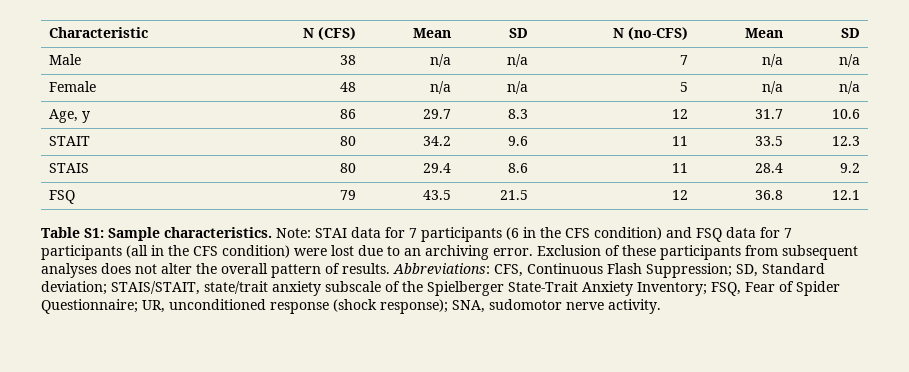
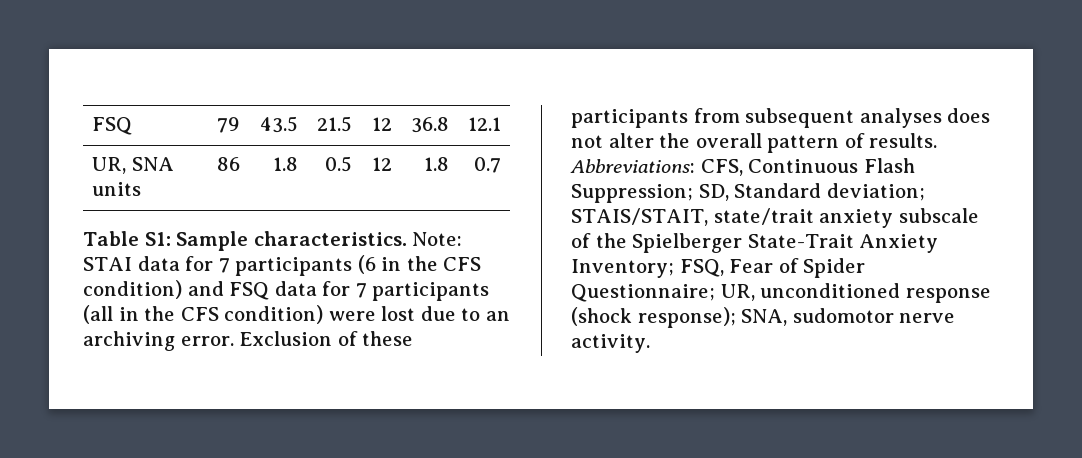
- Characteristic | N (CFS) | Mean | SD | N (no-CFS) | Mean | SD
- Male | 38 | n/a | n/a | 7 | n/a | n/a
- Female | 48 | n/a | n/a | 5 | n/a | n/a
- Age, y | 86 | 29.7 | 8.3 | 12 | 31.7 | 10.6
- STAIT | 80 | 34.2 | 9.6 | 11 | 33.5 | 12.3
- STAIS | 80 | 29.4 | 8.6 | 11 | 28.4 | 9.2
+ UR, SNA units | 86 | 1.8 | 0.5 | 12 | 1.8 | 0.7

